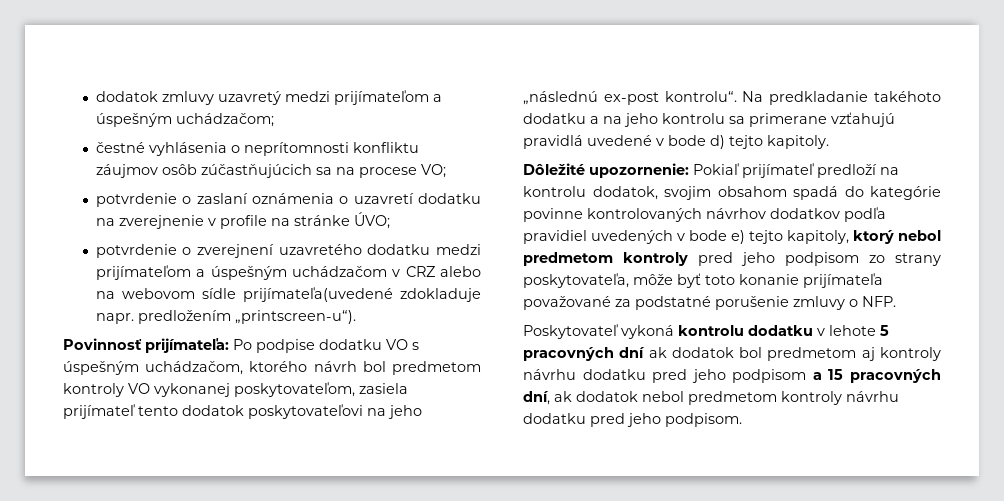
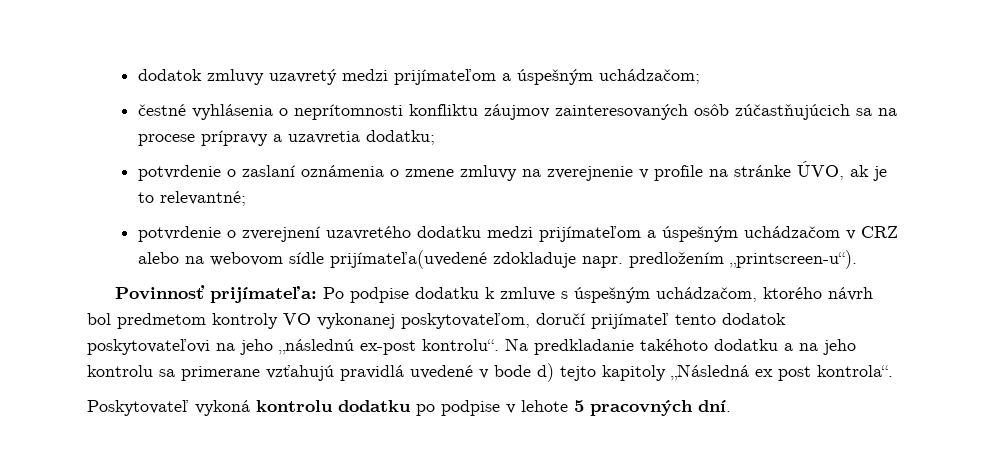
- čestné vyhlásenia o neprítomnosti konfliktu záujmov osôb zúčastňujúcich sa na procese VO;
+ čestné vyhlásenia o neprítomnosti konfliktu záujmov zainteresovaných osôb zúčastňujúcich sa na procese prípravy a uzavretia dodatku;
- potvrdenie o zaslaní oznámenia o uzavretí dodatku na zverejnenie v profile na stránke ÚVO;
+ potvrdenie o zaslaní oznámenia o zmene zmluvy na zverejnenie v profile na stránke ÚVO, ak je to relevantné;
- Povinnosť prijímateľa: Po podpise dodatku VO s úspešným uchádzačom, ktorého návrh bol predmetom kontroly VO vykonanej poskytovateľom, zasiela prijímateľ tento dodatok poskytovateľovi na jeho „následnú ex-post kontrolu“.
+ Povinnosť prijímateľa: Po podpise dodatku k zmluve s úspešným uchádzačom, ktorého návrh bol predmetom kontroly VO vykonanej poskytovateľom, doručí prijímateľ tento dodatok poskytovateľovi na jeho „následnú ex-post kontrolu“.
- Na predkladanie takéhoto dodatku a na jeho kontrolu sa primerane vzťahujú pravidlá uvedené v bode d) tejto kapitoly.
- Dôležité upozornenie: Pokiaľ prijímateľ predloží na kontrolu dodatok, svojim obsahom spadá do kategórie povinne kontrolovaných návrhov dodatkov podľa pravidiel uvedených v bode e) tejto kapitoly, ktorý nebol predmetom kontroly pred jeho podpisom zo strany poskytovateľa, môže byť toto konanie prijímateľa považované za podstatné porušenie zmluvy o NFP.
+ Na predkladanie takéhoto dodatku a na jeho kontrolu sa primerane vzťahujú pravidlá uvedené v bode d) tejto kapitoly „Následná ex post kontrola“.
- Poskytovateľ vykoná kontrolu dodatku v lehote 5 pracovných dní ak dodatok bol predmetom aj kontroly návrhu dodatku pred jeho podpisom a 15 pracovných dní, ak dodatok nebol predmetom kontroly návrhu dodatku pred jeho podpisom.
+ Poskytovateľ vykoná kontrolu dodatku po podpise v lehote 5 pracovných dní.

